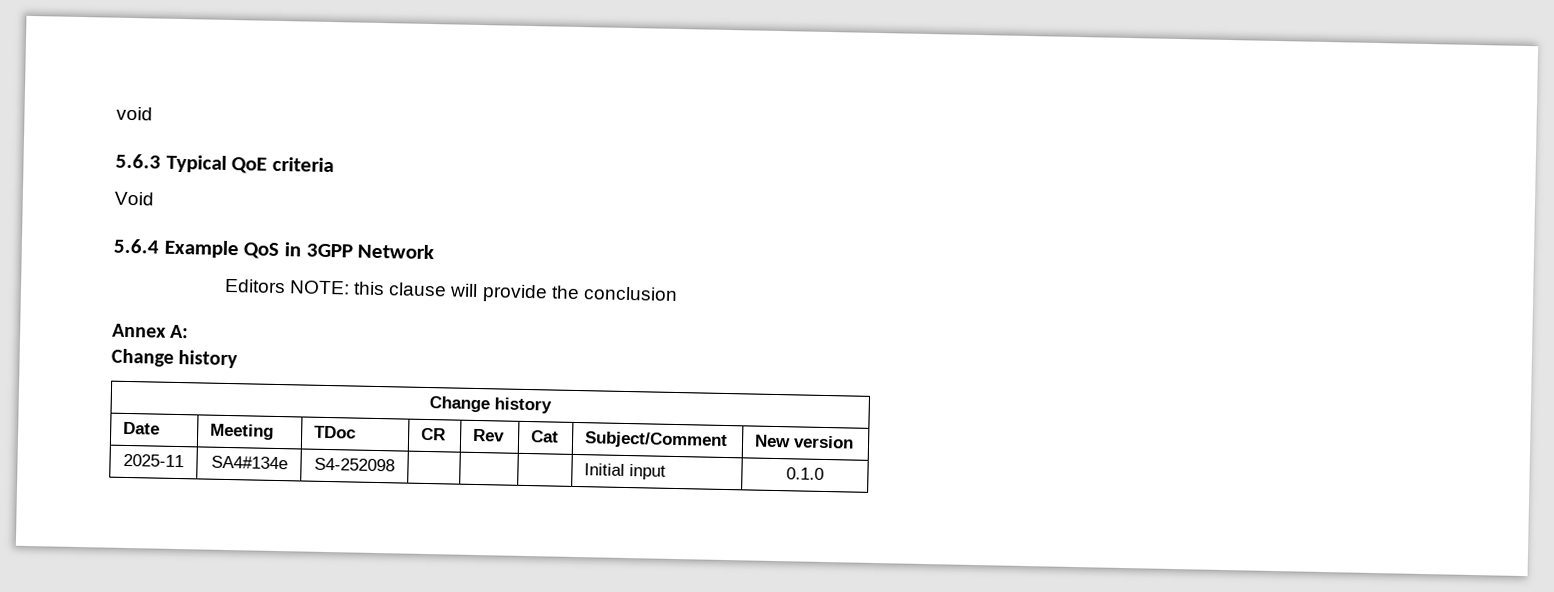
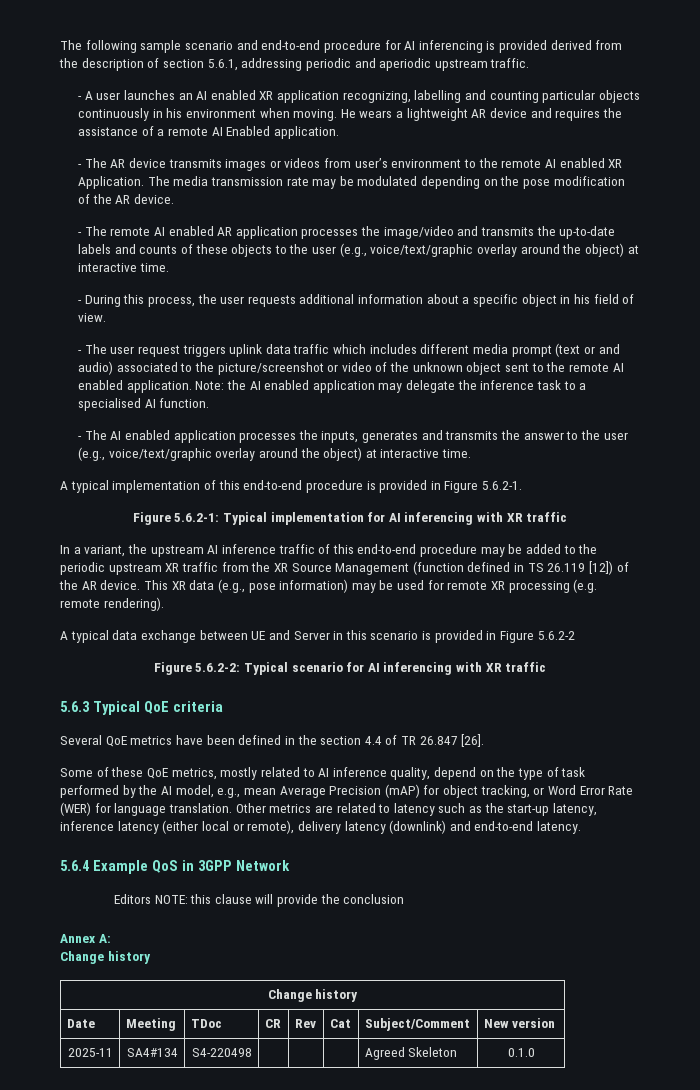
- void
+ The following sample scenario and end-to-end procedure for AI inferencing is provided derived from the description of section 5.6.1, addressing periodic and aperiodic upstream traffic.
+ - A user launches an AI enabled XR application recognizing, labelling and counting particular objects continuously in his environment when moving. He wears a lightweight AR device and requires the assistance of a remote AI Enabled application.
+ - The AR device transmits images or videos from user’s environment to the remote AI enabled XR Application. The media transmission rate may be modulated depending on the pose modification of the AR device.
+ - The remote AI enabled AR application processes the image/video and transmits the up-to-date labels and counts of these objects to the user (e.g., voice/text/graphic overlay around the object) at interactive time.
+ - During this process, the user requests additional information about a specific object in his field of view.
+ - The user request triggers uplink data traffic which includes different media prompt (text or and audio) associated to the picture/screenshot or video of the unknown object sent to the remote AI enabled application. Note: the AI enabled application may delegate the inference task to a specialised AI function.
+ - The AI enabled application processes the inputs, generates and transmits the answer to the user (e.g., voice/text/graphic overlay around the object) at interactive time.
+ A typical implementation of this end-to-end procedure is provided in Figure 5.6.2-1.
+ Figure 5.6.2-1: Typical implementation for AI inferencing with XR traffic
+ In a variant, the upstream AI inference traffic of this end-to-end procedure may be added to the periodic upstream XR traffic from the XR Source Management (function defined in TS 26.119 [12]) of the AR device. This XR data (e.g., pose information) may be used for remote XR processing (e.g. remote rendering).
+ A typical data exchange between UE and Server in this scenario is provided in Figure 5.6.2-2
+ Figure 5.6.2-2: Typical scenario for AI inferencing with XR traffic
  5.6.3 Typical QoE criteria
- Void
+ Several QoE metrics have been defined in the section 4.4 of TR 26.847 [26].
+ Some of these QoE metrics, mostly related to AI inference quality, depend on the type of task performed by the AI model, e.g., mean Average Precision (mAP) for object tracking, or Word Error Rate (WER) for language translation. Other metrics are related to latency such as the start-up latency, inference latency (either local or remote), delivery latency (downlink) and end-to-end latency.
- 2025-11 | SA4#134e | S4-252098 | | | | Initial input | 0.1.0
+ 2025-11 | SA4#134 | S4-220498 | | | | Agreed Skeleton | 0.1.0

